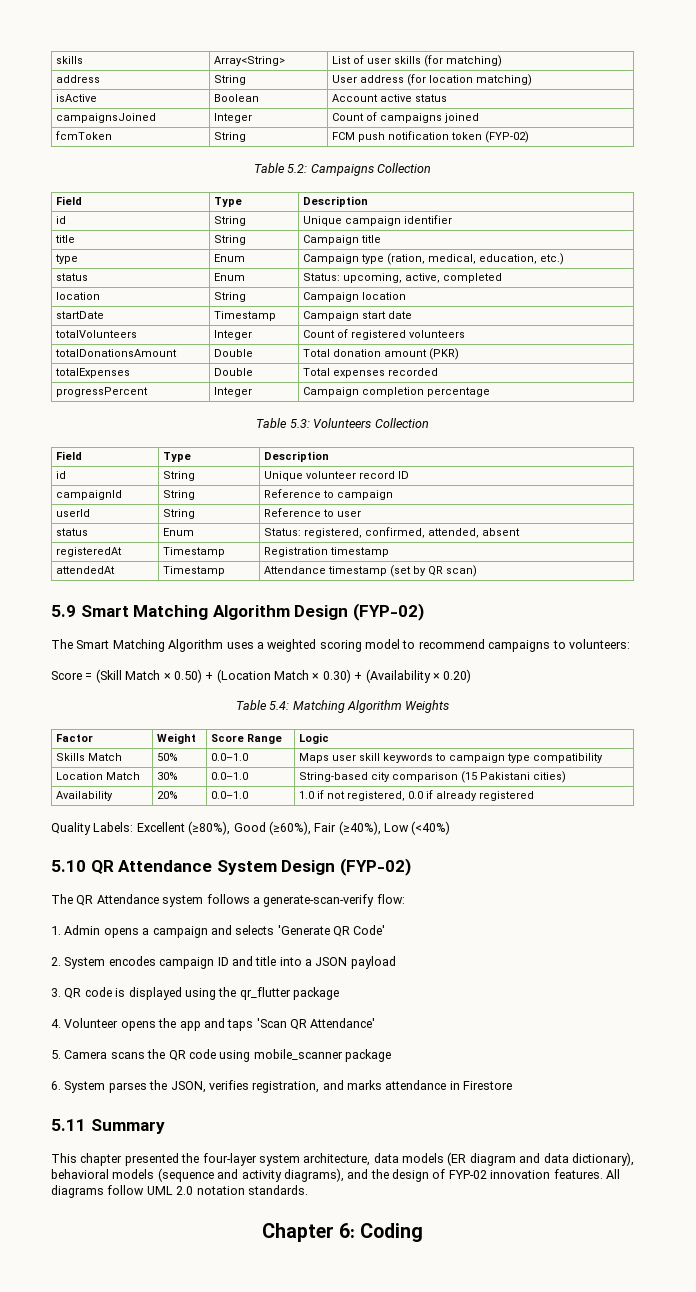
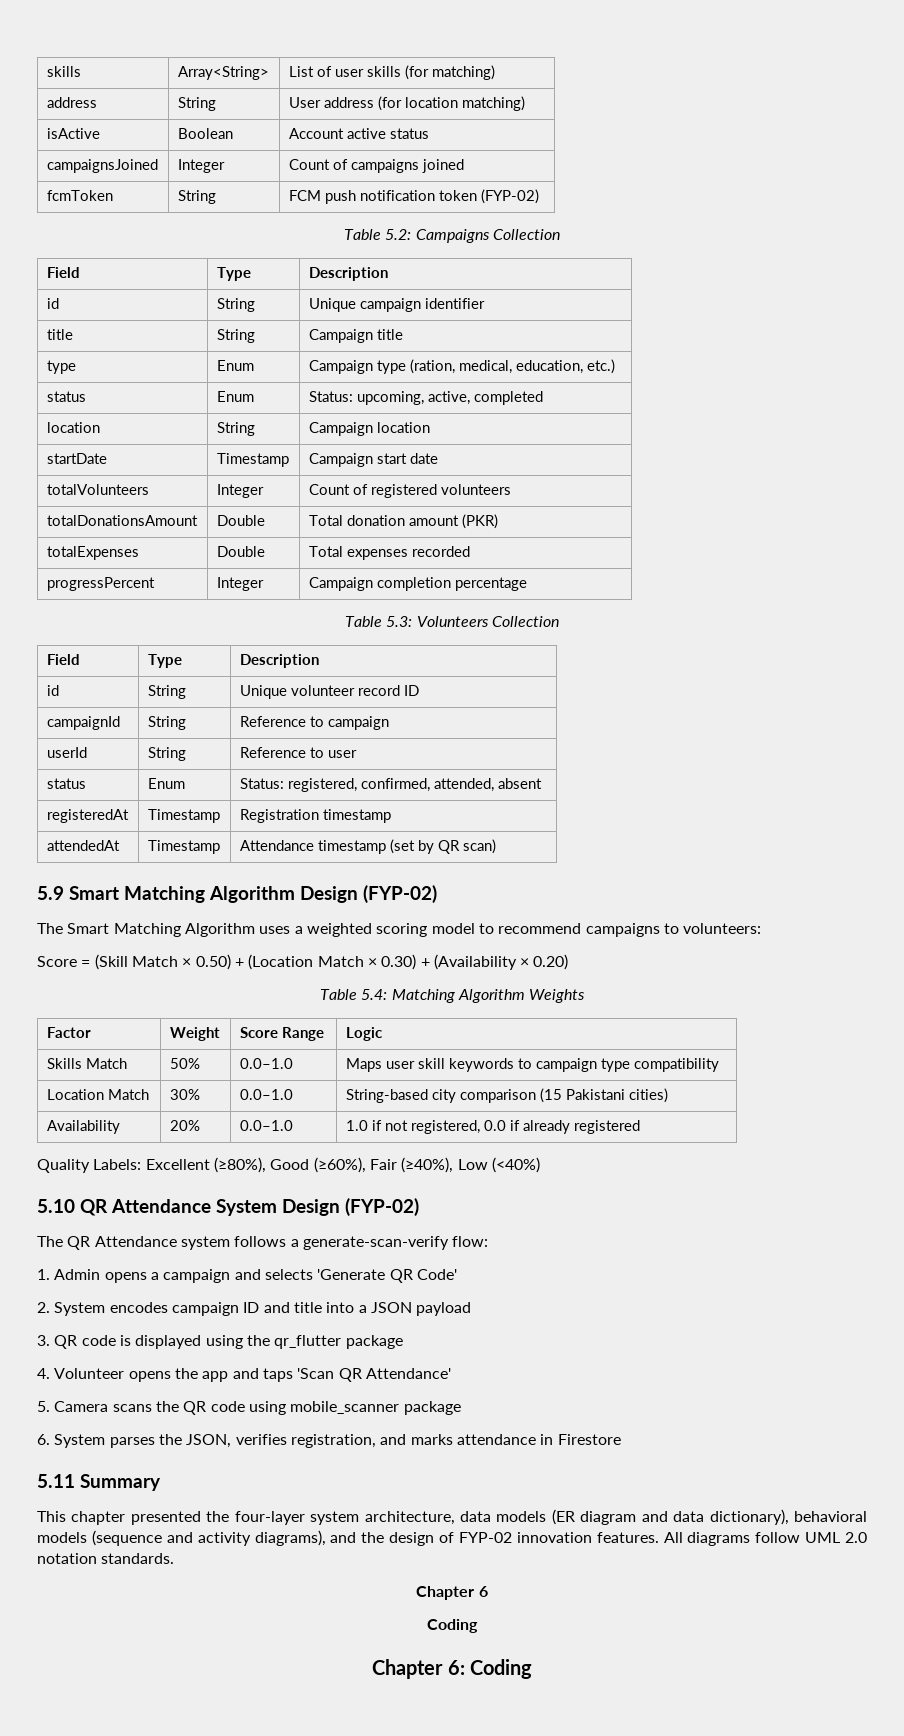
+ Chapter 6
+ Coding

